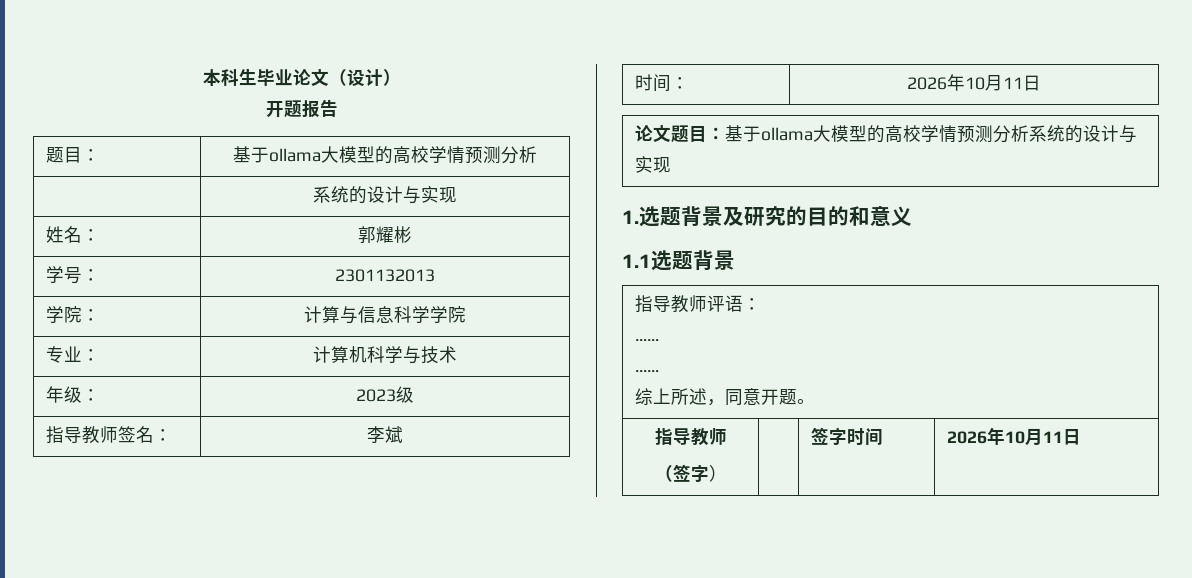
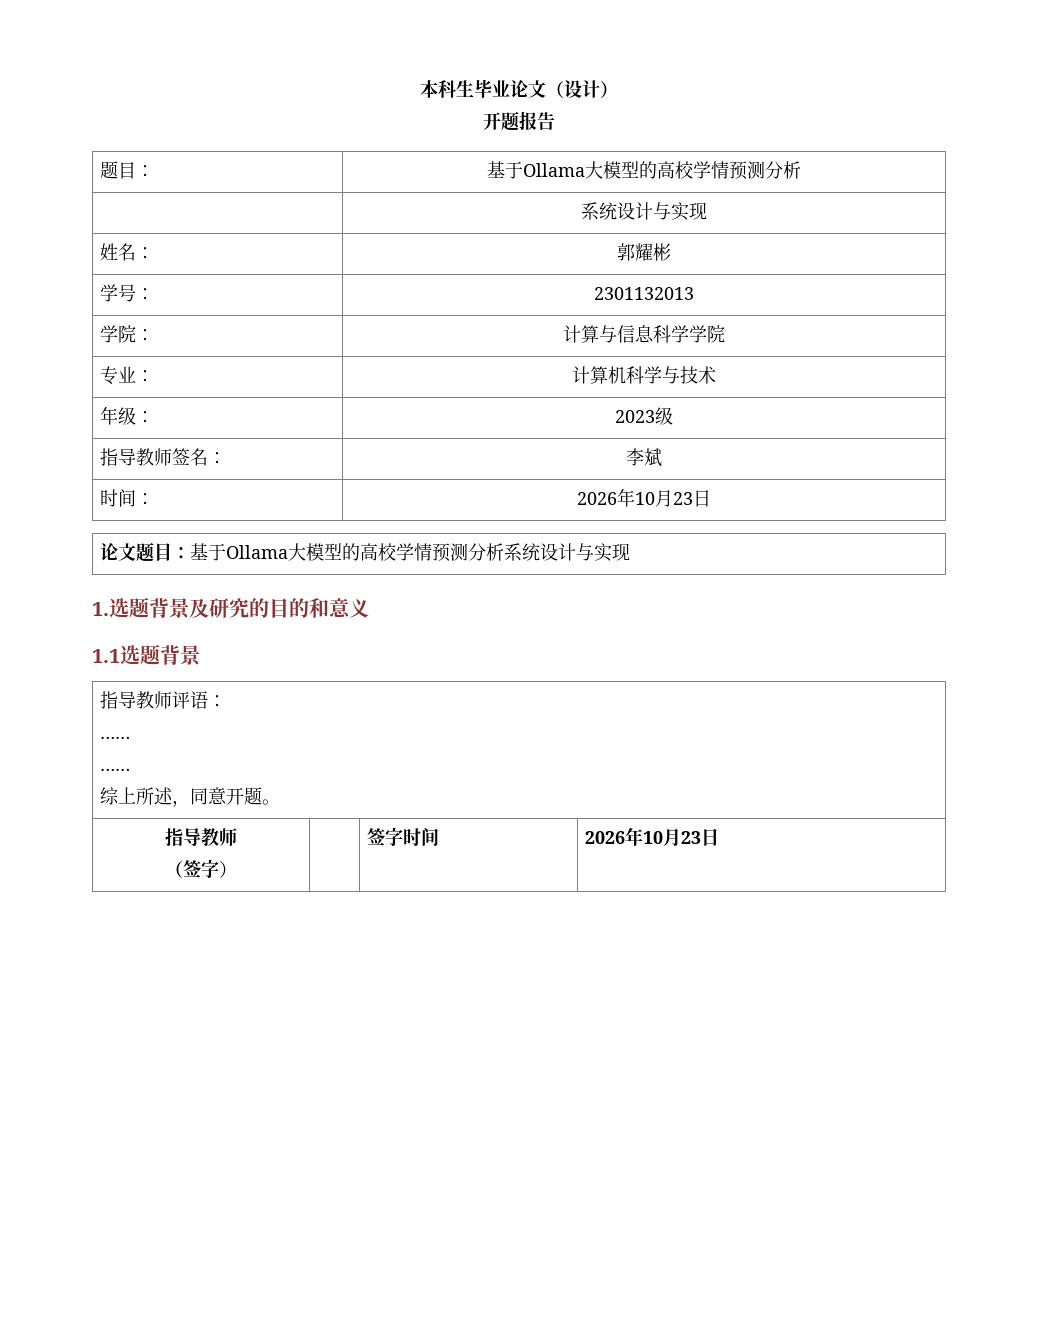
- 题目： | 基于ollama大模型的高校学情预测分析
+ 题目： | 基于Ollama大模型的高校学情预测分析
- | 系统的设计与实现
+ | 系统设计与实现
- 时间： | 2026年10月11日
+ 时间： | 2026年10月23日
- 论文题目：基于ollama大模型的高校学情预测分析系统的设计与实现
+ 论文题目：基于Ollama大模型的高校学情预测分析系统设计与实现
  指导教师评语：
  ……
  ……
  综上所述，同意开题。
  指导教师
- （签字） | | 签字时间 | 2026年10月11日
+ （签字） | | 签字时间 | 2026年10月23日

